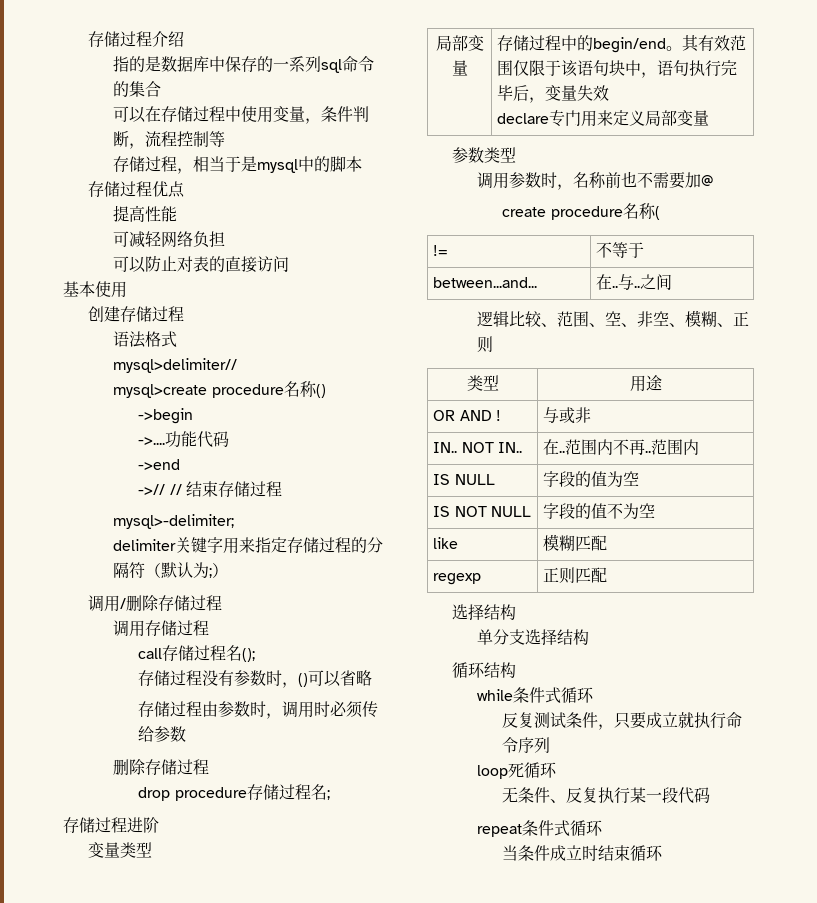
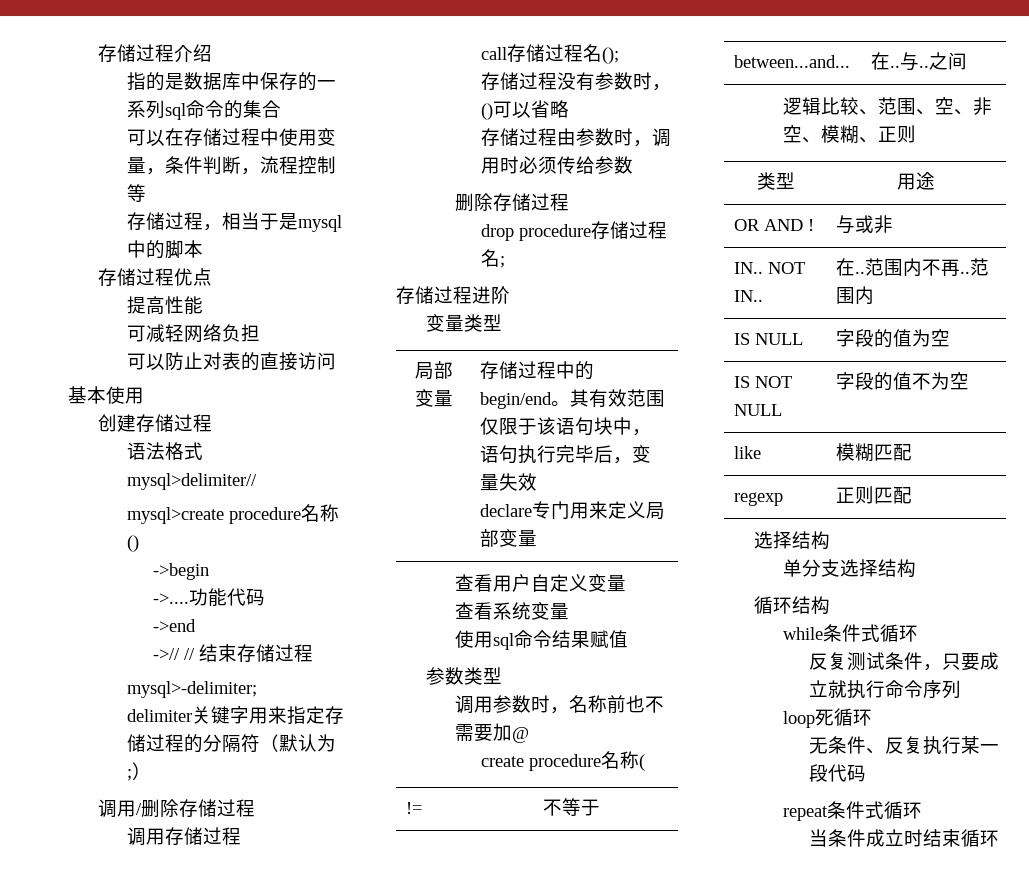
+ 查看用户自定义变量
+ 查看系统变量
+ 使用sql命令结果赋值

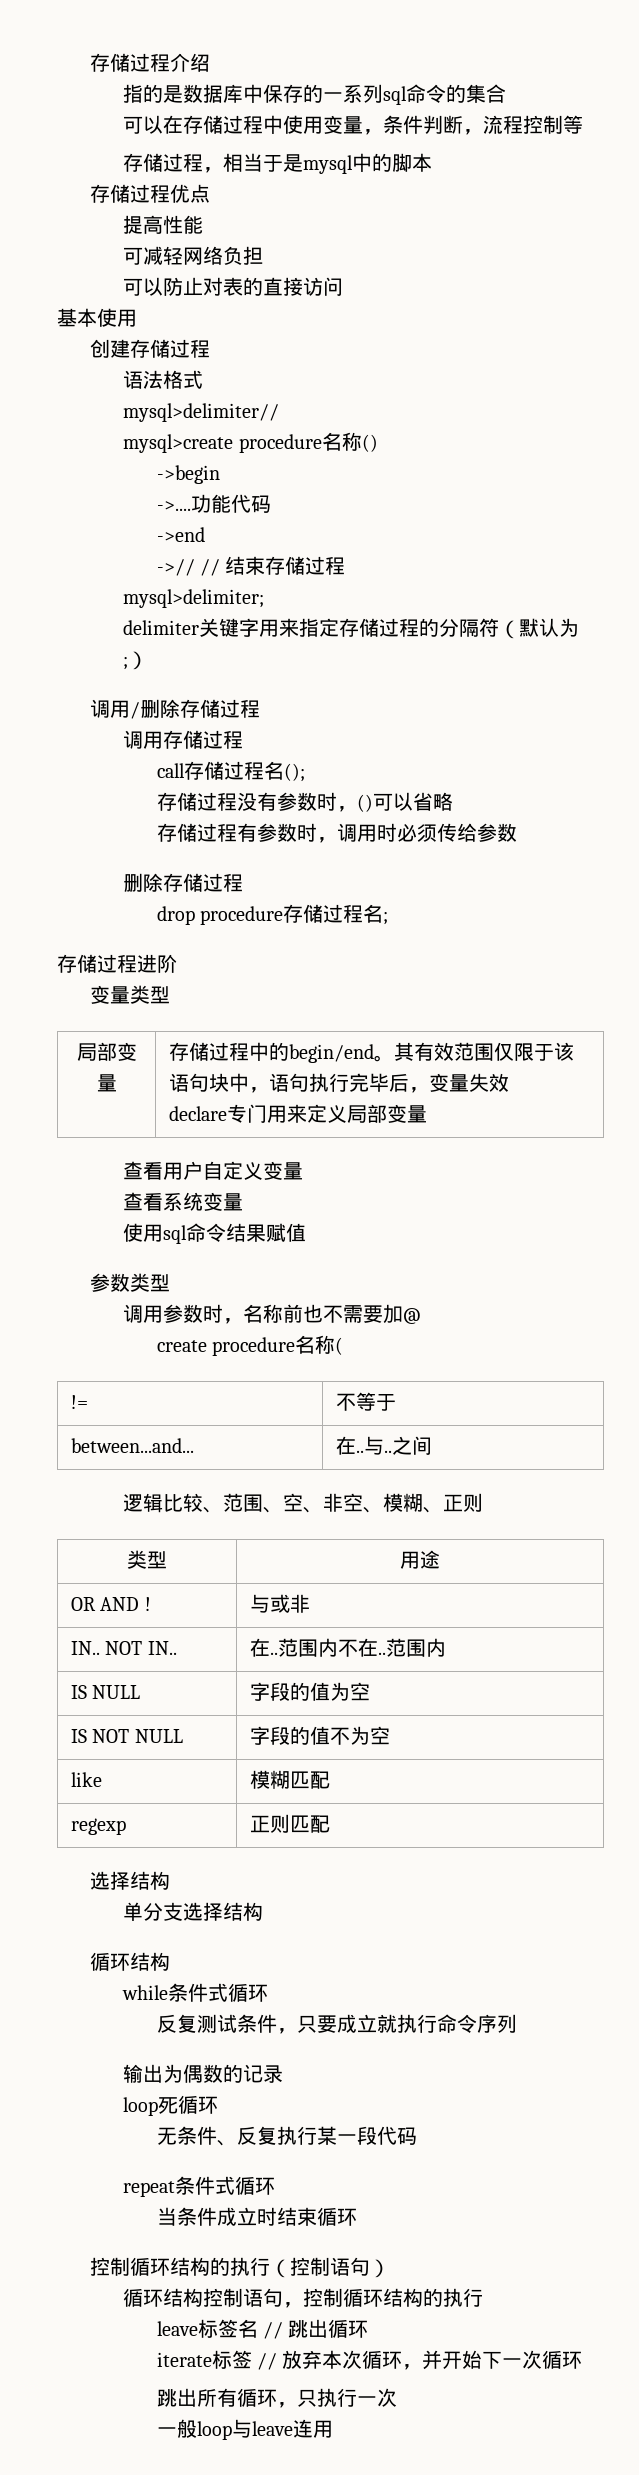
- mysql>-delimiter;
+ mysql>delimiter;
- 存储过程由参数时，调用时必须传给参数
+ 存储过程有参数时，调用时必须传给参数
- IN.. NOT IN.. | 在..范围内不再..范围内
+ IN.. NOT IN.. | 在..范围内不在..范围内
+ 输出为偶数的记录
+ 控制循环结构的执行（控制语句）
+ 循环结构控制语句，控制循环结构的执行
+ leave标签名 // 跳出循环
+ iterate标签 // 放弃本次循环，并开始下一次循环
+ 跳出所有循环，只执行一次
+ 一般loop与leave连用

